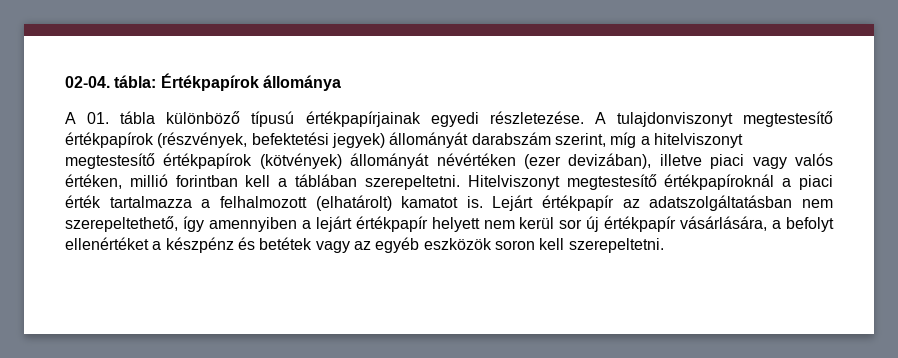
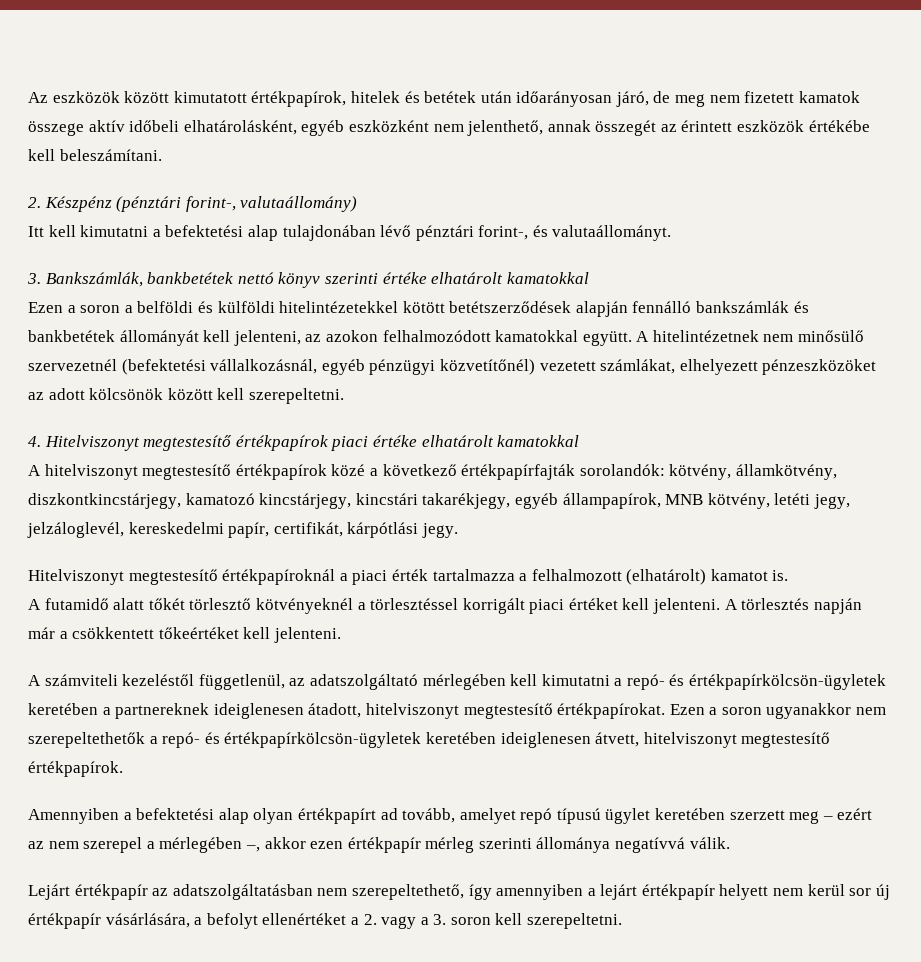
- 02-04. tábla: Értékpapírok állománya
- A 01. tábla különböző típusú értékpapírjainak egyedi részletezése. A tulajdonviszonyt megtestesítő értékpapírok (részvények, befektetési jegyek) állományát darabszám szerint, míg a hitelviszonyt megtestesítő értékpapírok (kötvények) állományát névértéken (ezer devizában), illetve piaci vagy valós értéken, millió forintban kell a táblában szerepeltetni. Hitelviszonyt megtestesítő értékpapíroknál a piaci érték tartalmazza a felhalmozott (elhatárolt) kamatot is. Lejárt értékpapír az adatszolgáltatásban nem szerepeltethető, így amennyiben a lejárt értékpapír helyett nem kerül sor új értékpapír vásárlására, a befolyt ellenértéket a készpénz és betétek vagy az egyéb eszközök soron kell szerepeltetni.
+ Az eszközök között kimutatott értékpapírok, hitelek és betétek után időarányosan járó, de meg nem fizetett kamatok összege aktív időbeli elhatárolásként, egyéb eszközként nem jelenthető, annak összegét az érintett eszközök értékébe kell beleszámítani.
+ 2. Készpénz (pénztári forint-, valutaállomány)
+ Itt kell kimutatni a befektetési alap tulajdonában lévő pénztári forint-, és valutaállományt.
+ 3. Bankszámlák, bankbetétek nettó könyv szerinti értéke elhatárolt kamatokkal
+ Ezen a soron a belföldi és külföldi hitelintézetekkel kötött betétszerződések alapján fennálló bankszámlák és bankbetétek állományát kell jelenteni, az azokon felhalmozódott kamatokkal együtt. A hitelintézetnek nem minősülő szervezetnél (befektetési vállalkozásnál, egyéb pénzügyi közvetítőnél) vezetett számlákat, elhelyezett pénzeszközöket az adott kölcsönök között kell szerepeltetni.
+ 4. Hitelviszonyt megtestesítő értékpapírok piaci értéke elhatárolt kamatokkal
+ A hitelviszonyt megtestesítő értékpapírok közé a következő értékpapírfajták sorolandók: kötvény, államkötvény, diszkontkincstárjegy, kamatozó kincstárjegy, kincstári takarékjegy, egyéb állampapírok, MNB kötvény, letéti jegy, jelzáloglevél, kereskedelmi papír, certifikát, kárpótlási jegy.
+ Hitelviszonyt megtestesítő értékpapíroknál a piaci érték tartalmazza a felhalmozott (elhatárolt) kamatot is.
+ A futamidő alatt tőkét törlesztő kötvényeknél a törlesztéssel korrigált piaci értéket kell jelenteni. A törlesztés napján már a csökkentett tőkeértéket kell jelenteni.
+ A számviteli kezeléstől függetlenül, az adatszolgáltató mérlegében kell kimutatni a repó- és értékpapírkölcsön-ügyletek keretében a partnereknek ideiglenesen átadott, hitelviszonyt megtestesítő értékpapírokat. Ezen a soron ugyanakkor nem szerepeltethetők a repó- és értékpapírkölcsön-ügyletek keretében ideiglenesen átvett, hitelviszonyt megtestesítő értékpapírok.
+ Amennyiben a befektetési alap olyan értékpapírt ad tovább, amelyet repó típusú ügylet keretében szerzett meg – ezért az nem szerepel a mérlegében –, akkor ezen értékpapír mérleg szerinti állománya negatívvá válik.
+ Lejárt értékpapír az adatszolgáltatásban nem szerepeltethető, így amennyiben a lejárt értékpapír helyett nem kerül sor új értékpapír vásárlására, a befolyt ellenértéket a 2. vagy a 3. soron kell szerepeltetni.

